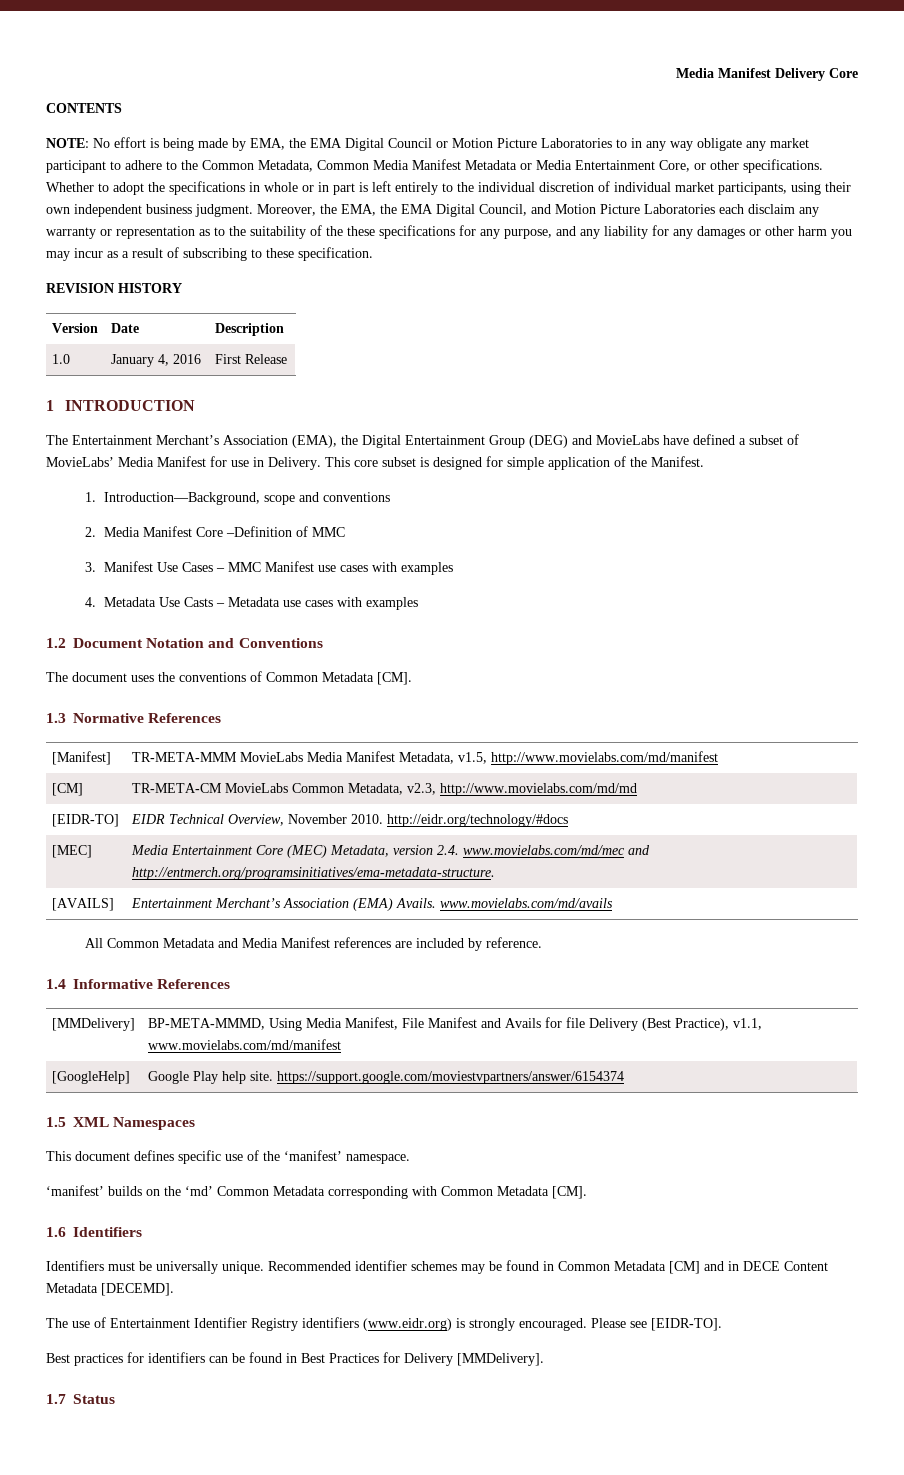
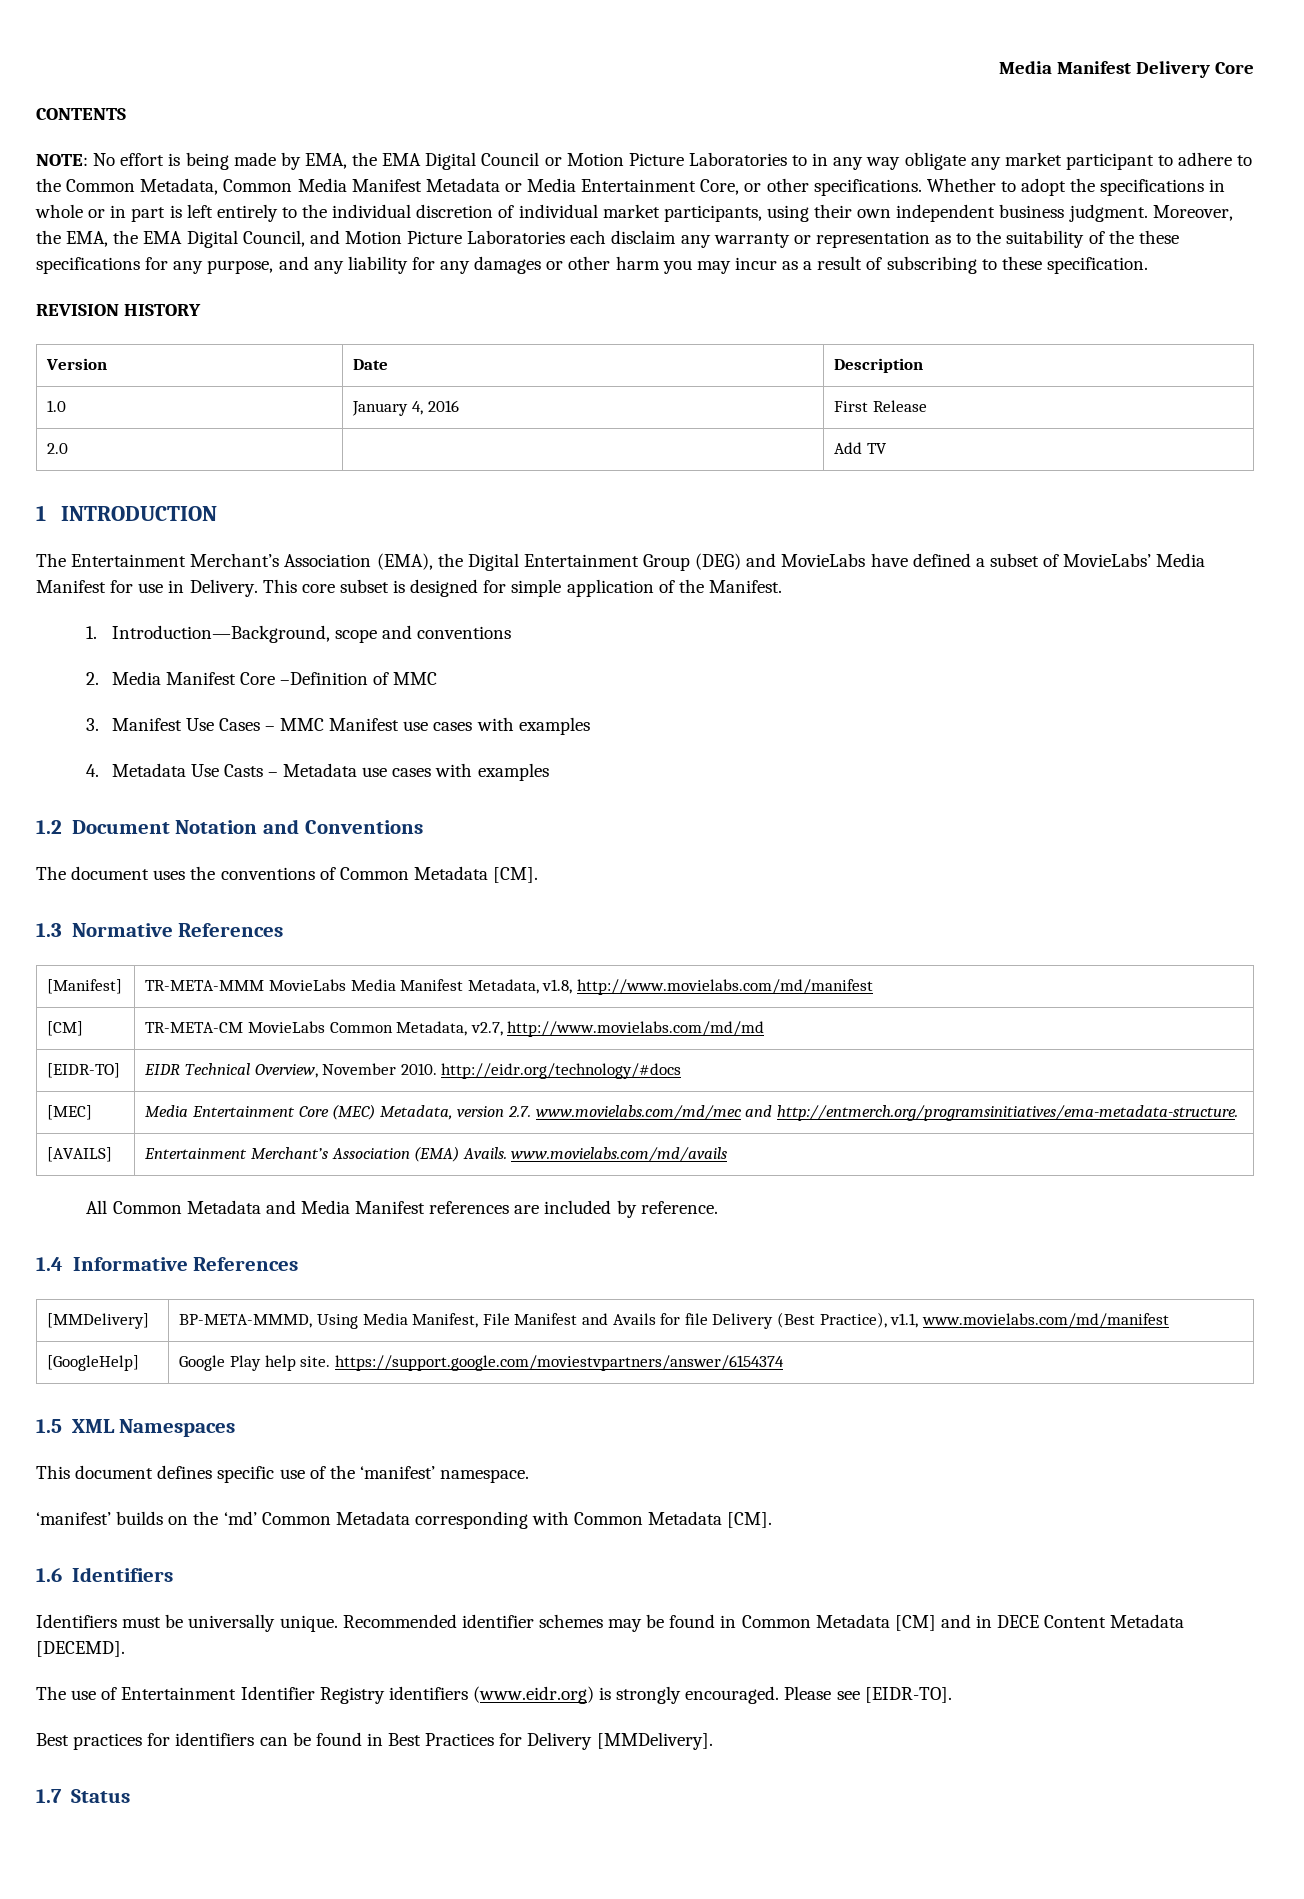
+ 2.0 | | Add TV
- [Manifest] | TR-META-MMM MovieLabs Media Manifest Metadata, v1.5, http://www.movielabs.com/md/manifest
+ [Manifest] | TR-META-MMM MovieLabs Media Manifest Metadata, v1.8, http://www.movielabs.com/md/manifest
- [CM] | TR-META-CM MovieLabs Common Metadata, v2.3, http://www.movielabs.com/md/md
+ [CM] | TR-META-CM MovieLabs Common Metadata, v2.7, http://www.movielabs.com/md/md
- [MEC] | Media Entertainment Core (MEC) Metadata, version 2.4. www.movielabs.com/md/mec and http://entmerch.org/programsinitiatives/ema-metadata-structure.
+ [MEC] | Media Entertainment Core (MEC) Metadata, version 2.7. www.movielabs.com/md/mec and http://entmerch.org/programsinitiatives/ema-metadata-structure.

